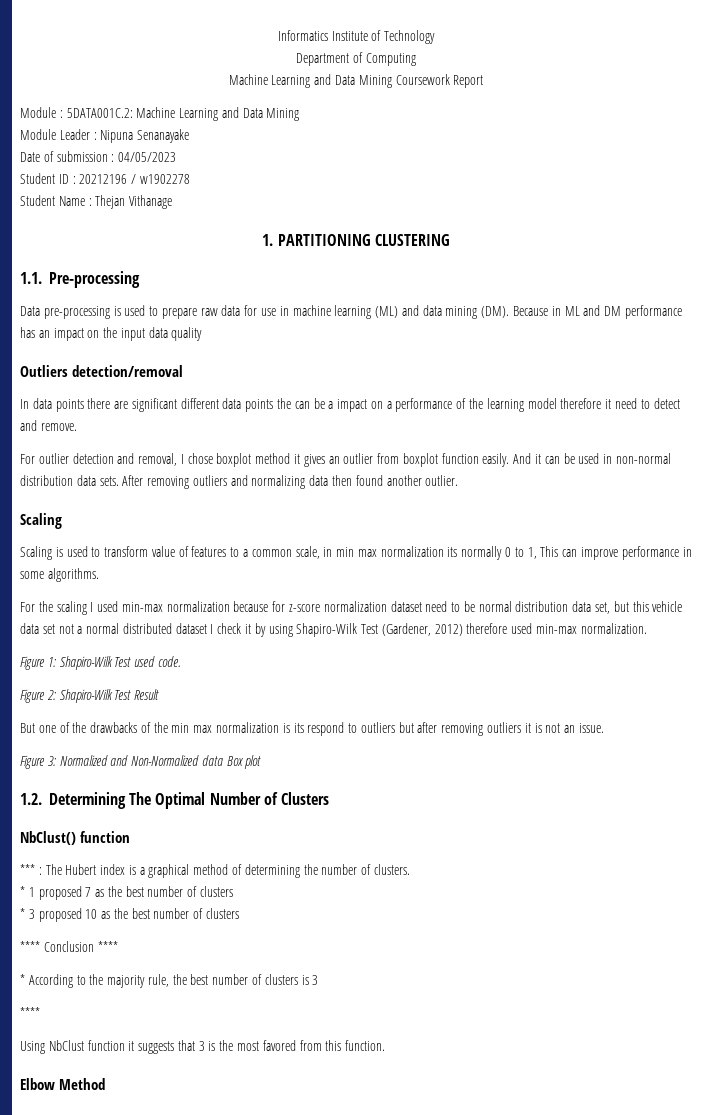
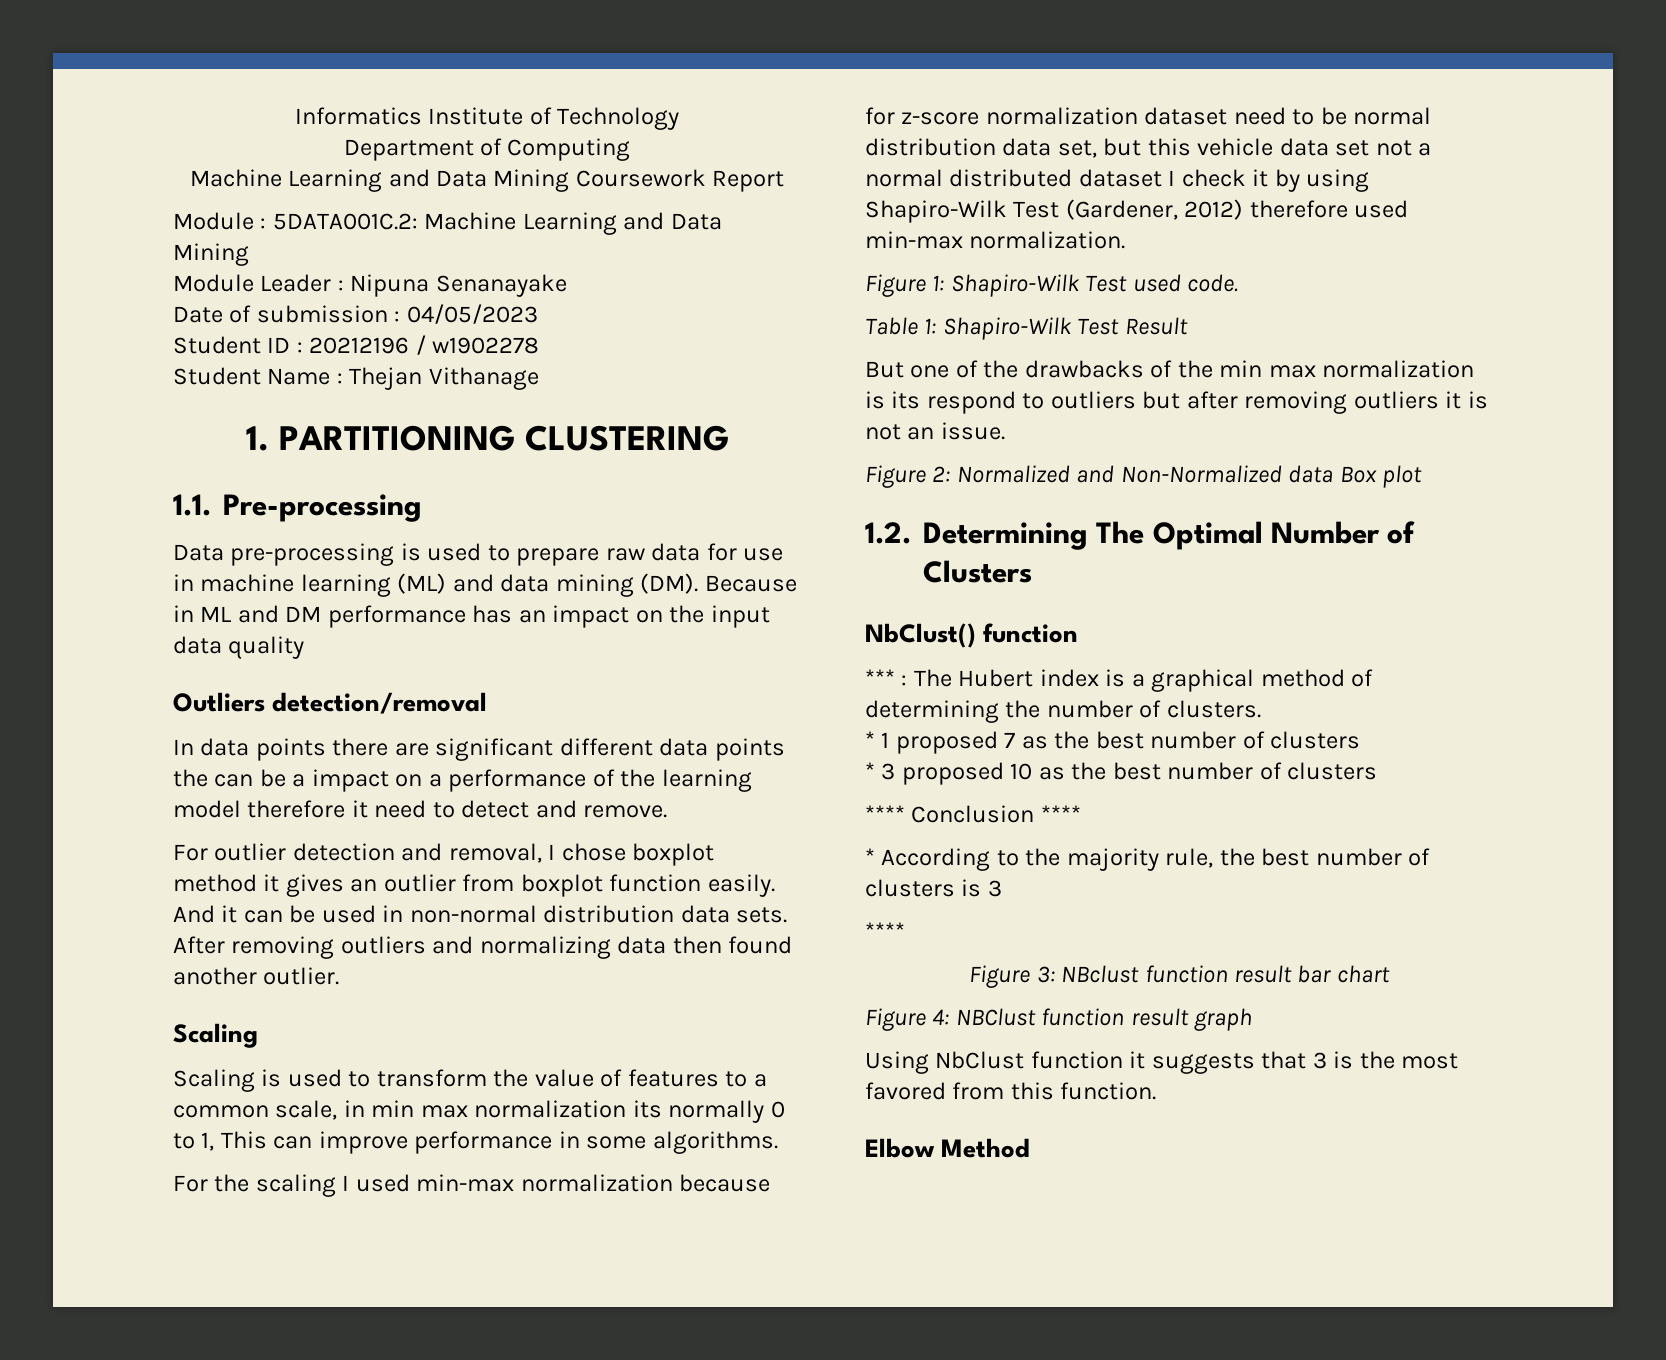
- Scaling is used to transform value of features to a common scale, in min max normalization its normally 0 to 1, This can improve performance in some algorithms.
+ Scaling is used to transform the value of features to a common scale, in min max normalization its normally 0 to 1, This can improve performance in some algorithms.
- Figure 2: Shapiro-Wilk Test Result
+ Table 1: Shapiro-Wilk Test Result
- Figure 3: Normalized and Non-Normalized data Box plot
+ Figure 2: Normalized and Non-Normalized data Box plot
+ Figure 3: NBclust function result bar chart
+ Figure 4: NBClust function result graph

